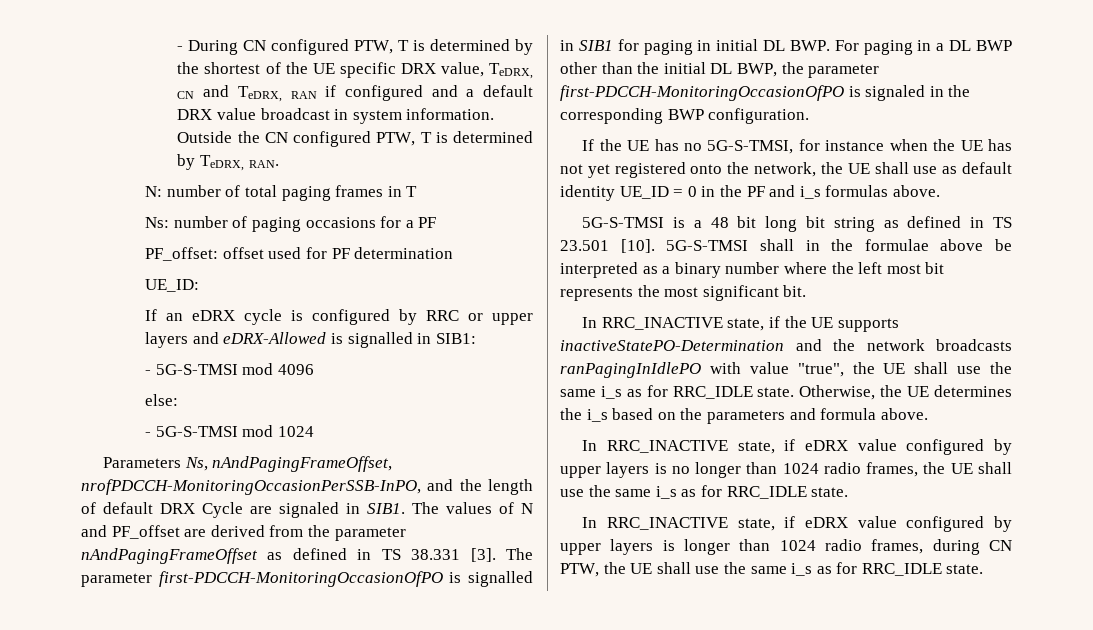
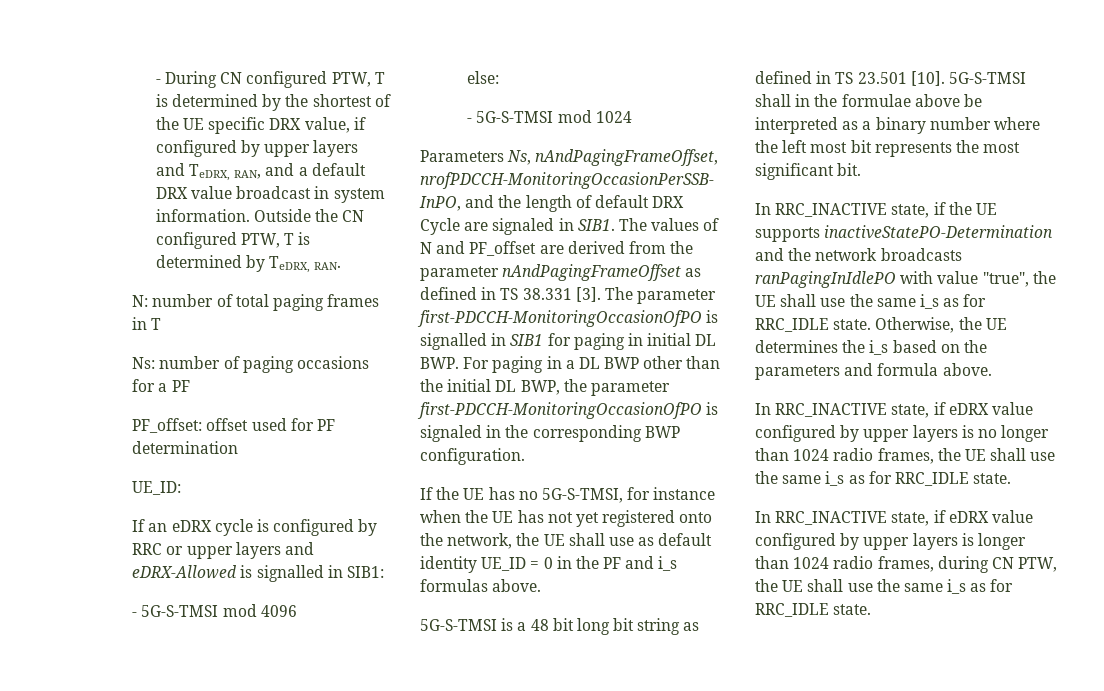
- - During CN configured PTW, T is determined by the shortest of the UE specific DRX value, TeDRX, CN and TeDRX, RAN if configured and a default DRX value broadcast in system information.
+ - During CN configured PTW, T is determined by the shortest of the UE specific DRX value, if configured by upper layers and TeDRX, RAN, and a default DRX value broadcast in system information.

